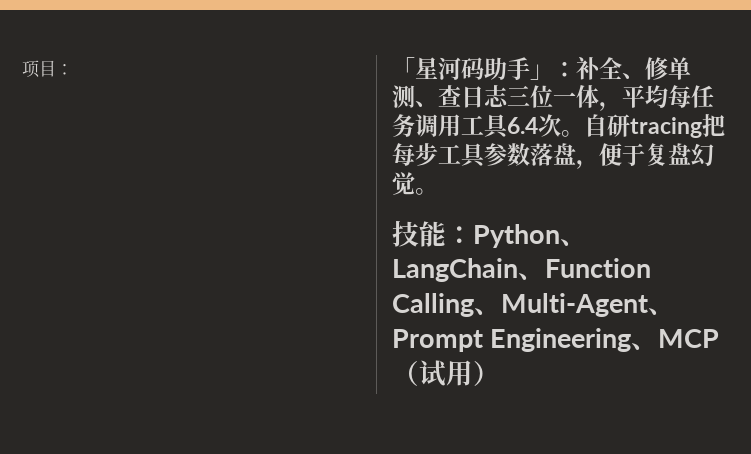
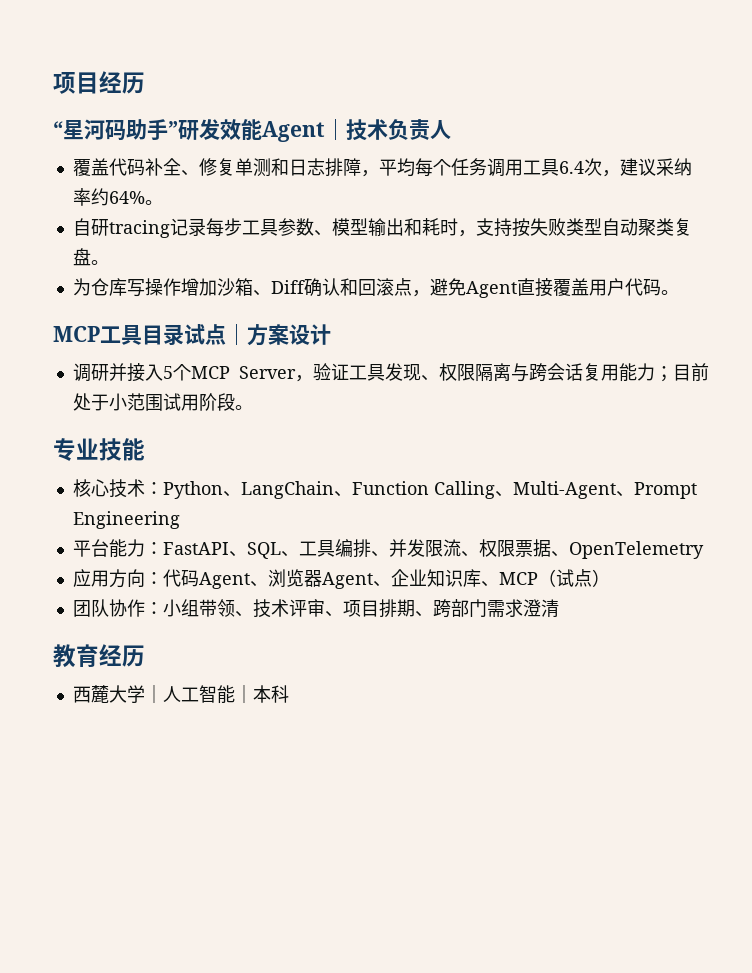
- 项目：
- 「星河码助手」：补全、修单测、查日志三位一体，平均每任务调用工具6.4次。自研tracing把每步工具参数落盘，便于复盘幻觉。
- 技能：Python、LangChain、Function Calling、Multi-Agent、Prompt Engineering、MCP（试用）
+ 项目经历
+ “星河码助手”研发效能Agent｜技术负责人
+ 覆盖代码补全、修复单测和日志排障，平均每个任务调用工具6.4次，建议采纳率约64%。
+ 自研tracing记录每步工具参数、模型输出和耗时，支持按失败类型自动聚类复盘。
+ 为仓库写操作增加沙箱、Diff确认和回滚点，避免Agent直接覆盖用户代码。
+ MCP工具目录试点｜方案设计
+ 调研并接入5个MCP Server，验证工具发现、权限隔离与跨会话复用能力；目前处于小范围试用阶段。
+ 专业技能
+ 核心技术：Python、LangChain、Function Calling、Multi-Agent、Prompt Engineering
+ 平台能力：FastAPI、SQL、工具编排、并发限流、权限票据、OpenTelemetry
+ 应用方向：代码Agent、浏览器Agent、企业知识库、MCP（试点）
+ 团队协作：小组带领、技术评审、项目排期、跨部门需求澄清
+ 教育经历
+ 西麓大学｜人工智能｜本科

